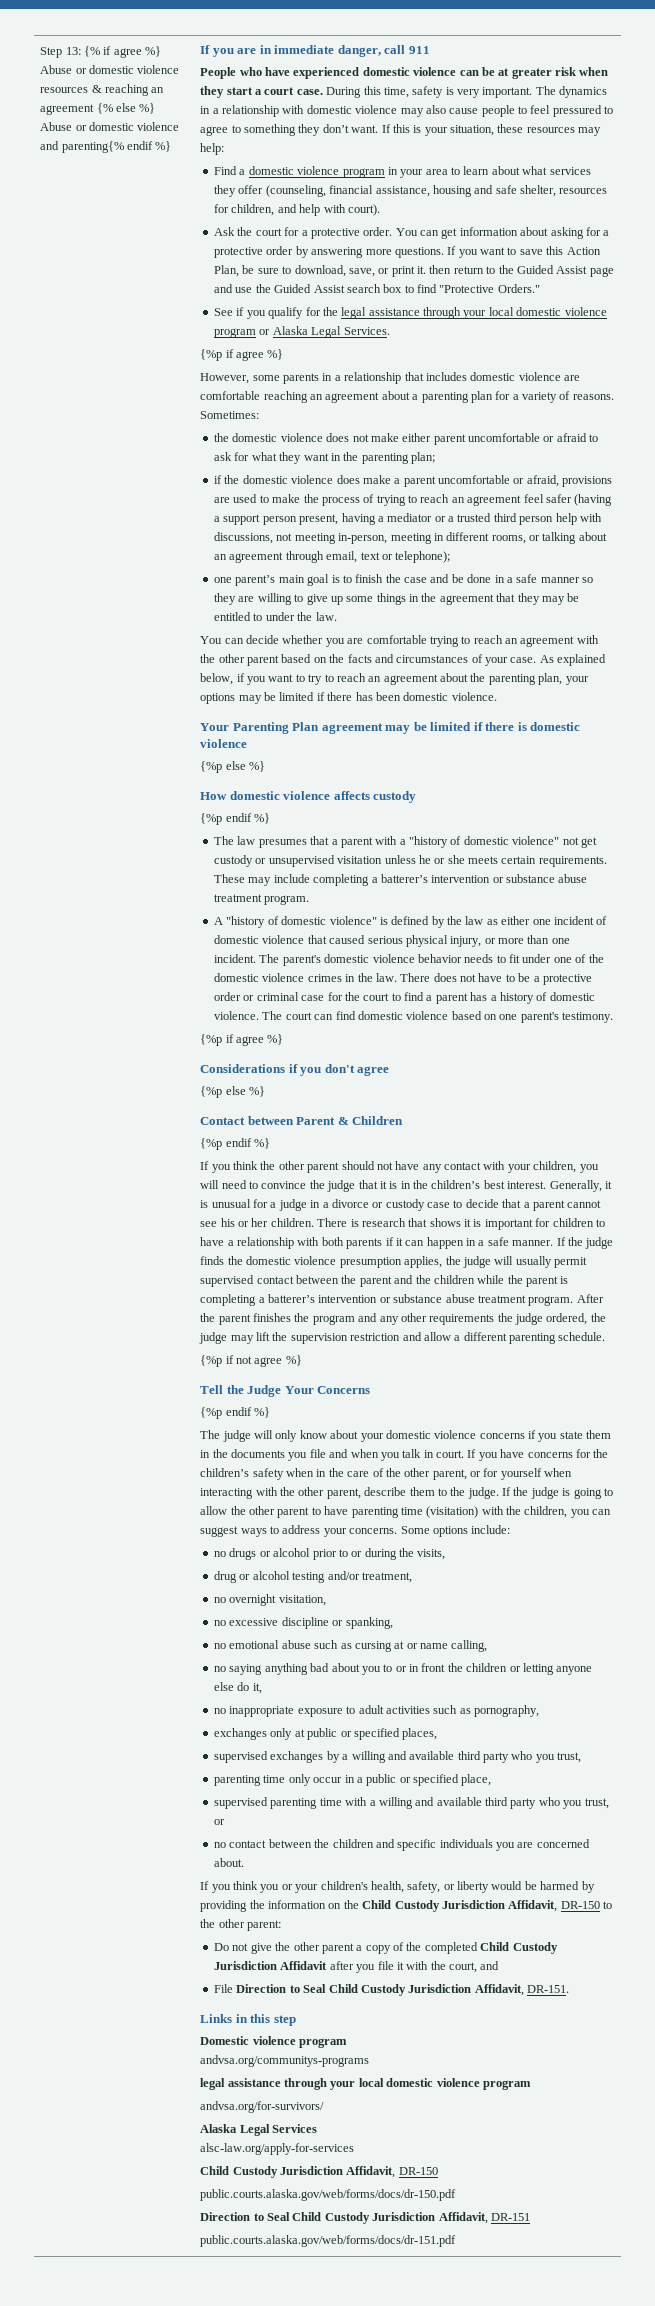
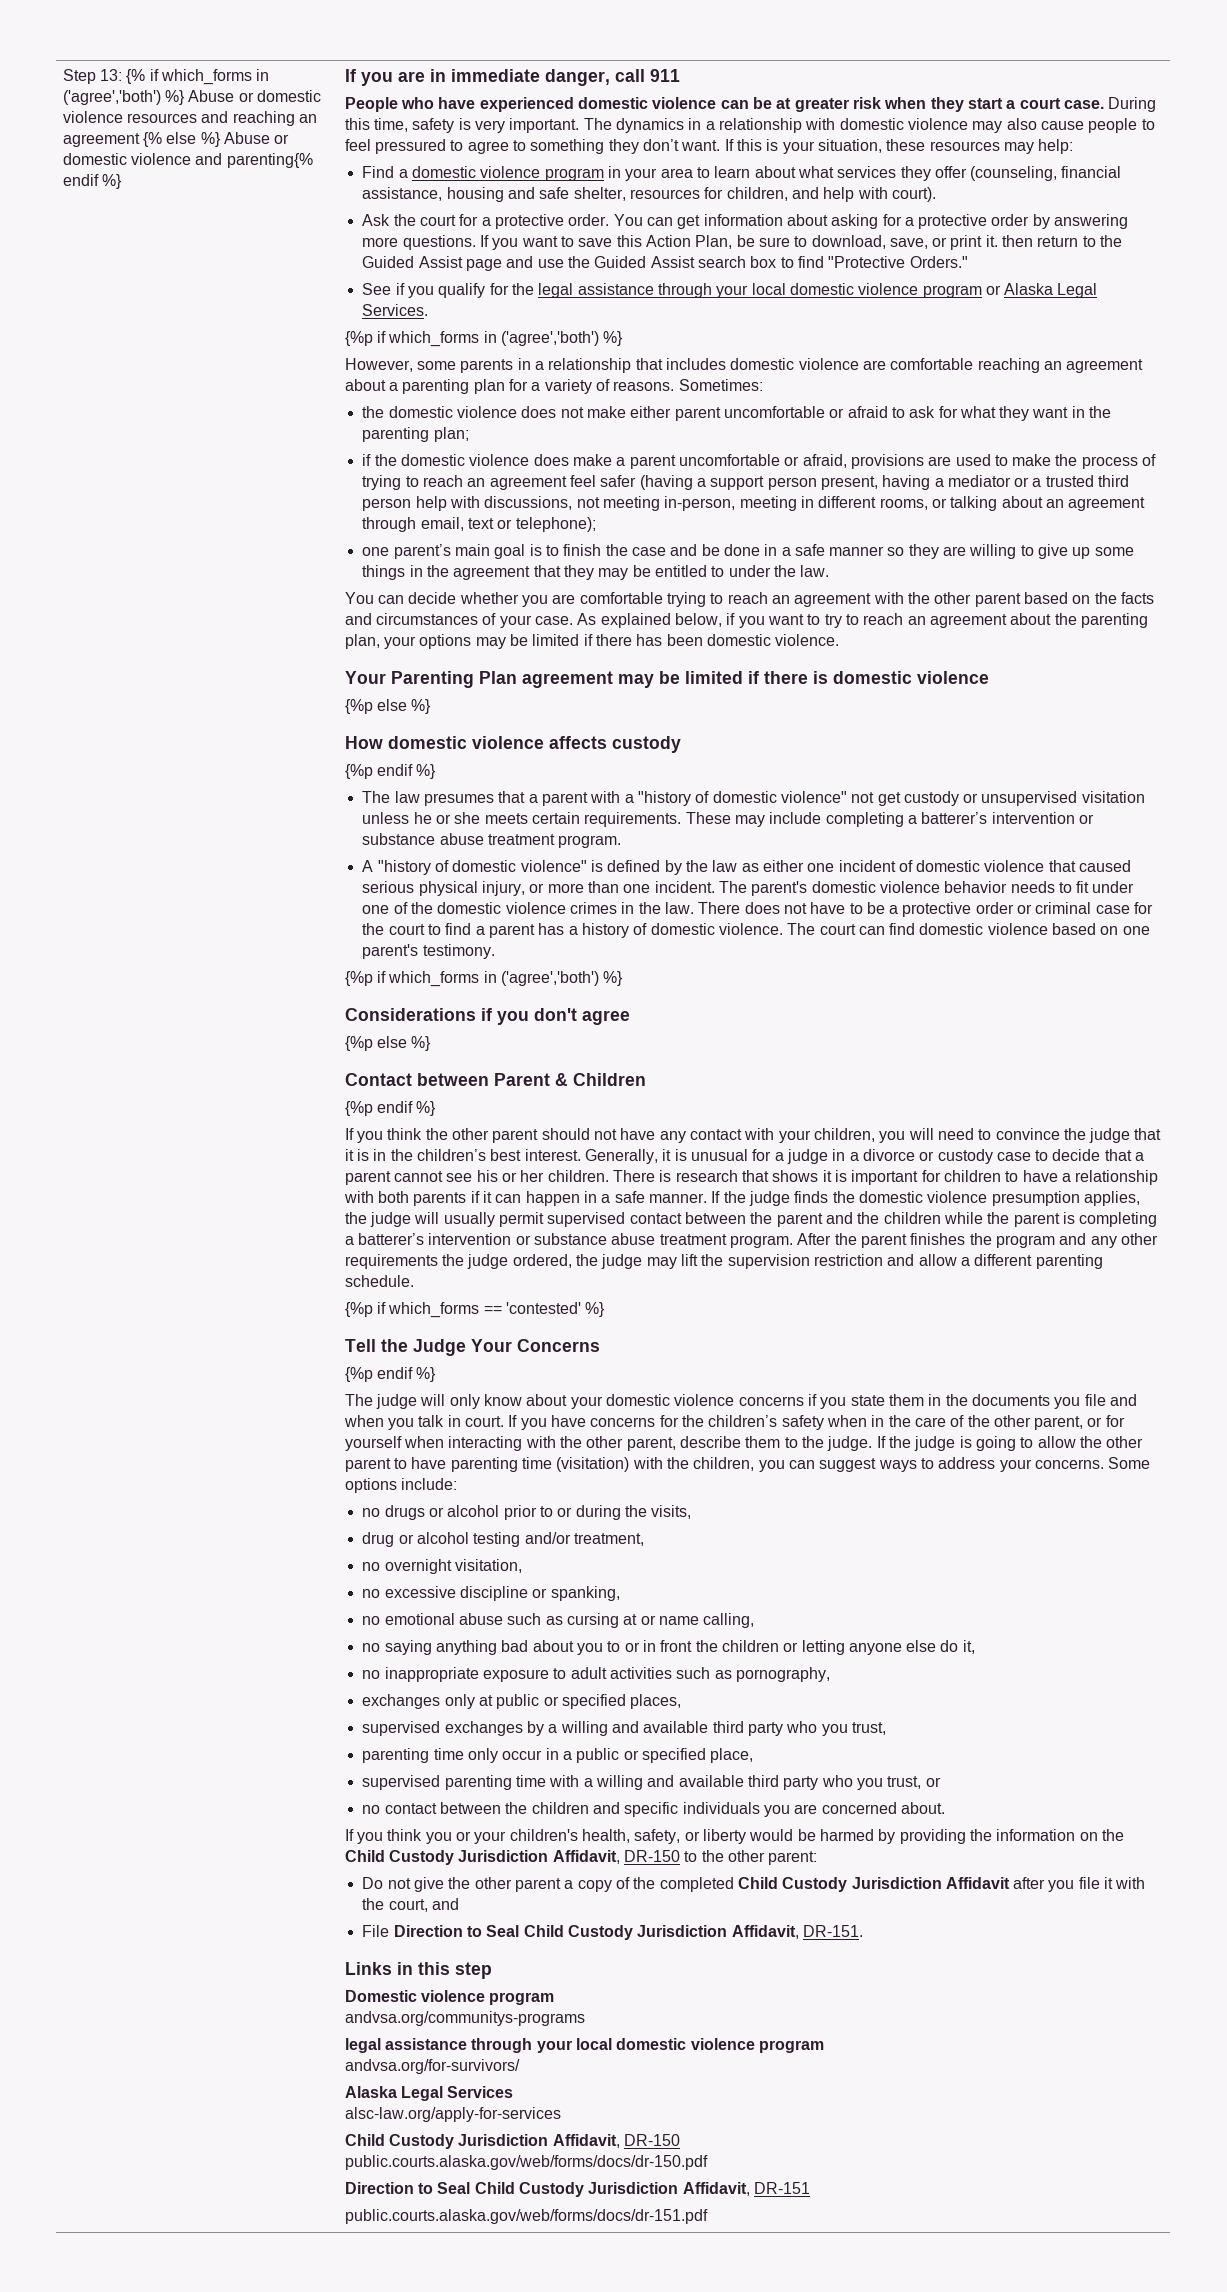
- Step 13: {% if agree %} Abuse or domestic violence resources & reaching an agreement {% else %} Abuse or domestic violence and parenting{% endif %}
+ Step 13: {% if which_forms in ('agree','both') %} Abuse or domestic violence resources and reaching an agreement {% else %} Abuse or domestic violence and parenting{% endif %}
  See if you qualify for the legal assistance through your local domestic violence program or Alaska Legal Services.
- {%p if agree %}
+ {%p if which_forms in ('agree','both') %}
  The court can find domestic violence based on one parent's testimony.
- {%p if agree %}
+ {%p if which_forms in ('agree','both') %}
- {%p if not agree %}
+ {%p if which_forms == 'contested' %}

